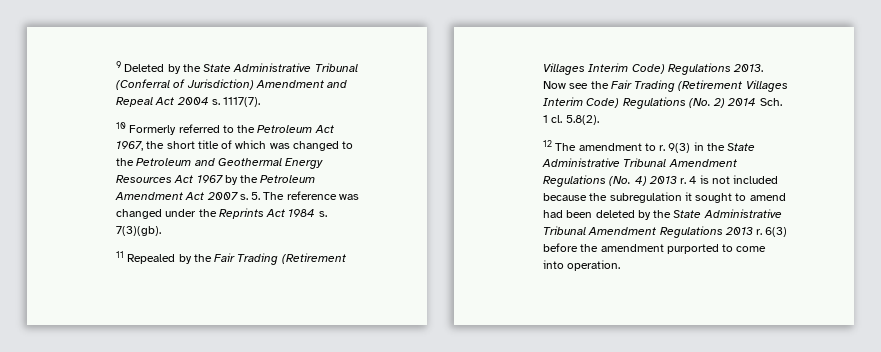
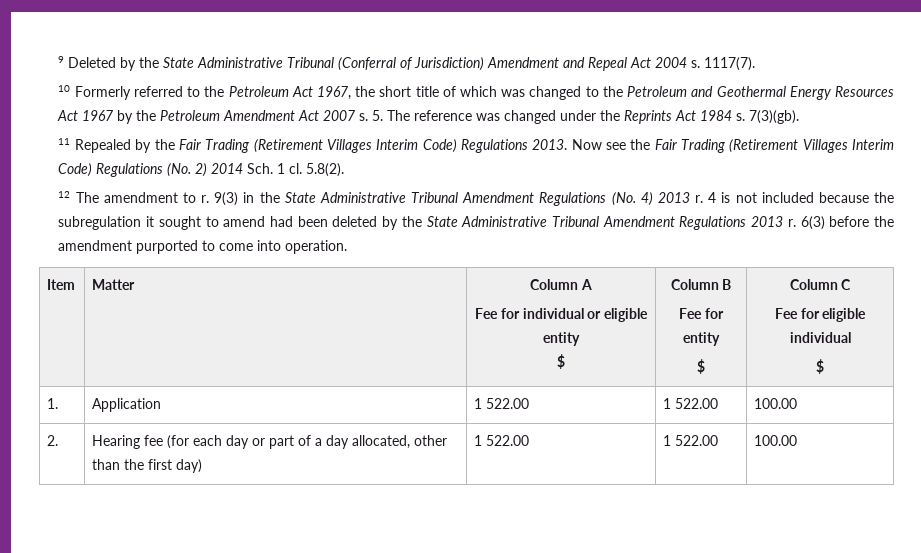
+ Item | Matter | Column A
+ Fee for individual or eligible entity
+ $ | Column B
+ Fee for entity
+ $ | Column C
+ Fee for eligible individual
+ $
+ 1. | Application | 1 522.00 | 1 522.00 | 100.00
+ 2. | Hearing fee (for each day or part of a day allocated, other than the first day) | 1 522.00 | 1 522.00 | 100.00

